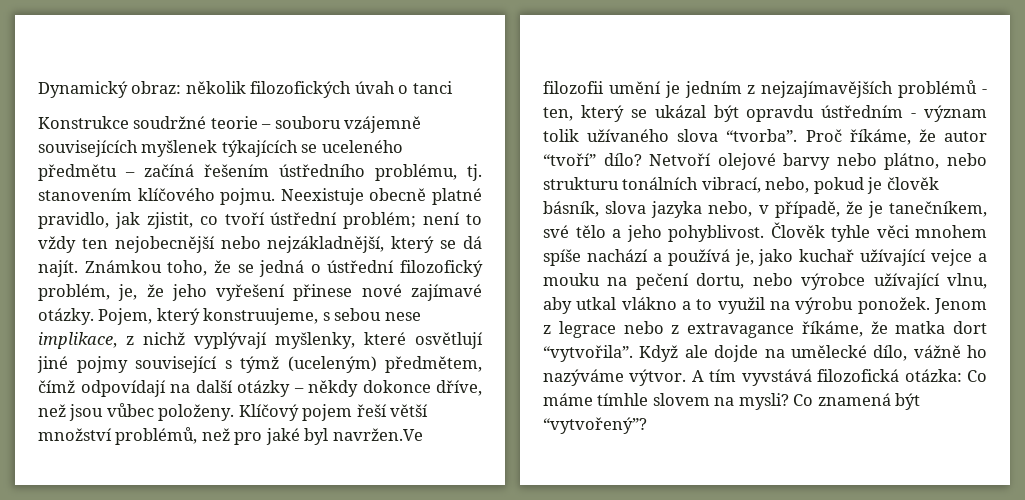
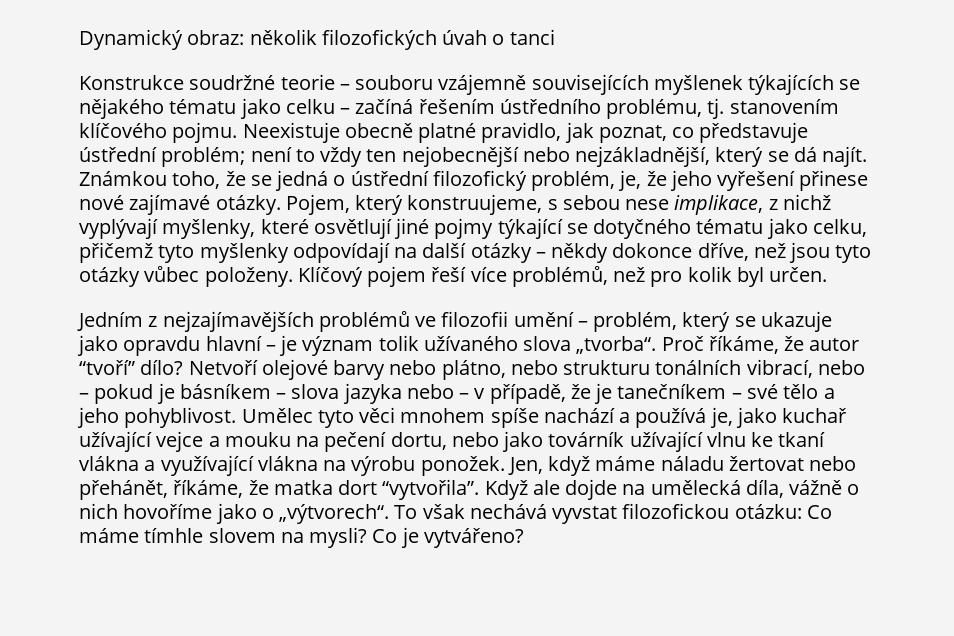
- Konstrukce soudržné teorie – souboru vzájemně souvisejících myšlenek týkajících se uceleného předmětu – začíná řešením ústředního problému, tj. stanovením klíčového pojmu.
+ Konstrukce soudržné teorie – souboru vzájemně souvisejících myšlenek týkajících se nějakého tématu jako celku – začíná řešením ústředního problému, tj. stanovením klíčového pojmu.
- Neexistuje obecně platné pravidlo, jak zjistit, co tvoří ústřední problém; není to vždy ten nejobecnější nebo nejzákladnější, který se dá najít.
+ Neexistuje obecně platné pravidlo, jak poznat, co představuje ústřední problém; není to vždy ten nejobecnější nebo nejzákladnější, který se dá najít.
- Pojem, který konstruujeme, s sebou nese implikace, z nichž vyplývají myšlenky, které osvětlují jiné pojmy související s týmž (uceleným) předmětem, čímž odpovídají na další otázky – někdy dokonce dříve, než jsou vůbec položeny.
+ Pojem, který konstruujeme, s sebou nese implikace, z nichž vyplývají myšlenky, které osvětlují jiné pojmy týkající se dotyčného tématu jako celku, přičemž tyto myšlenky odpovídají na další otázky – někdy dokonce dříve, než jsou tyto otázky vůbec položeny.
- Klíčový pojem řeší větší množství problémů, než pro jaké byl navržen.Ve filozofii umění je jedním z nejzajímavějších problémů - ten, který se ukázal být opravdu ústředním - význam tolik užívaného slova “tvorba”.
+ Klíčový pojem řeší více problémů, než pro kolik byl určen.
+ Jedním z nejzajímavějších problémů ve filozofii umění – problém, který se ukazuje jako opravdu hlavní – je význam tolik užívaného slova „tvorba“.
- Netvoří olejové barvy nebo plátno, nebo strukturu tonálních vibrací, nebo, pokud je člověk básník, slova jazyka nebo, v případě, že je tanečníkem, své tělo a jeho pohyblivost.
+ Netvoří olejové barvy nebo plátno, nebo strukturu tonálních vibrací, nebo – pokud je básníkem – slova jazyka nebo – v případě, že je tanečníkem – své tělo a jeho pohyblivost.
- Člověk tyhle věci mnohem spíše nachází a používá je, jako kuchař užívající vejce a mouku na pečení dortu, nebo výrobce užívající vlnu, aby utkal vlákno a to využil na výrobu ponožek. Jenom z legrace nebo z extravagance říkáme, že matka dort “vytvořila”.
+ Umělec tyto věci mnohem spíše nachází a používá je, jako kuchař užívající vejce a mouku na pečení dortu, nebo jako továrník užívající vlnu ke tkaní vlákna a využívající vlákna na výrobu ponožek. Jen, když máme náladu žertovat nebo přehánět, říkáme, že matka dort “vytvořila”.
- Když ale dojde na umělecké dílo, vážně ho nazýváme výtvor. A tím vyvstává filozofická otázka: Co máme tímhle slovem na mysli?
+ Když ale dojde na umělecká díla, vážně o nich hovoříme jako o „výtvorech“. To však nechává vyvstat filozofickou otázku: Co máme tímhle slovem na mysli?
- Co znamená být “vytvořený”?
+ Co je vytvářeno?

